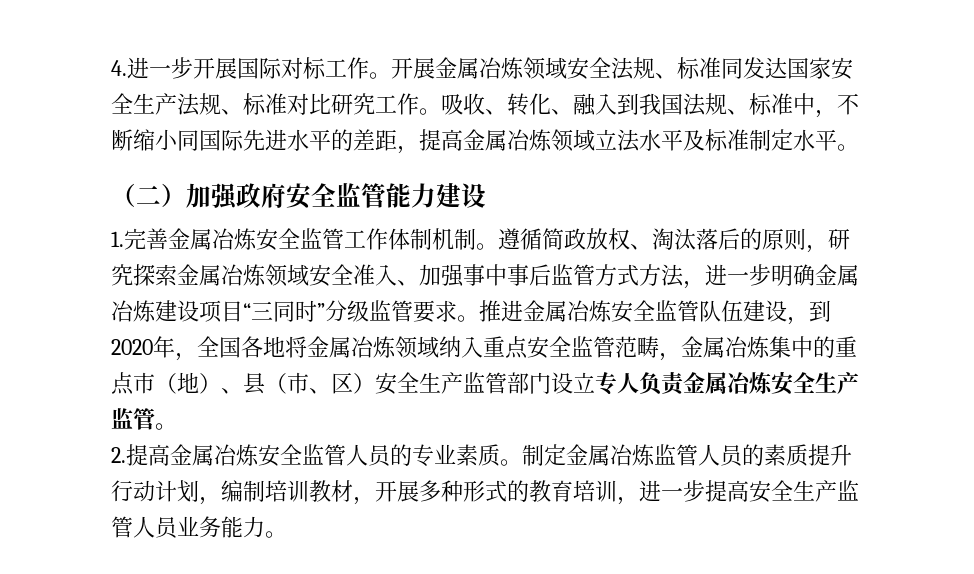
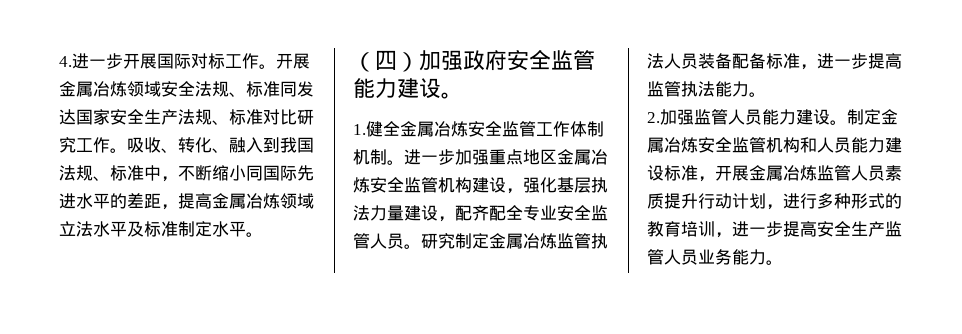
- （二）加强政府安全监管能力建设
+ （四）加强政府安全监管能力建设。
- 1.完善金属冶炼安全监管工作体制机制。
+ 1.健全金属冶炼安全监管工作体制机制。
- 遵循简政放权、淘汰落后的原则，研究探索金属冶炼领域安全准入、加强事中事后监管方式方法，进一步明确金属冶炼建设项目“三同时”分级监管要求。推进金属冶炼安全监管队伍建设，到2020年，全国各地将金属冶炼领域纳入重点安全监管范畴，金属冶炼集中的重点市（地）、县（市、区）安全生产监管部门设立专人负责金属冶炼安全生产监管。
- 2.提高金属冶炼安全监管人员的专业素质。制定金属冶炼监管人员的素质提升行动计划，编制培训教材，开展多种形式的教育培训，进一步提高安全生产监管人员业务能力。
+ 进一步加强重点地区金属冶炼安全监管机构建设，强化基层执法力量建设，配齐配全专业安全监管人员。研究制定金属冶炼监管执法人员装备配备标准，进一步提高监管执法能力。
+ 2.加强监管人员能力建设。制定金属冶炼安全监管机构和人员能力建设标准，开展金属冶炼监管人员素质提升行动计划，进行多种形式的教育培训，进一步提高安全生产监管人员业务能力。

